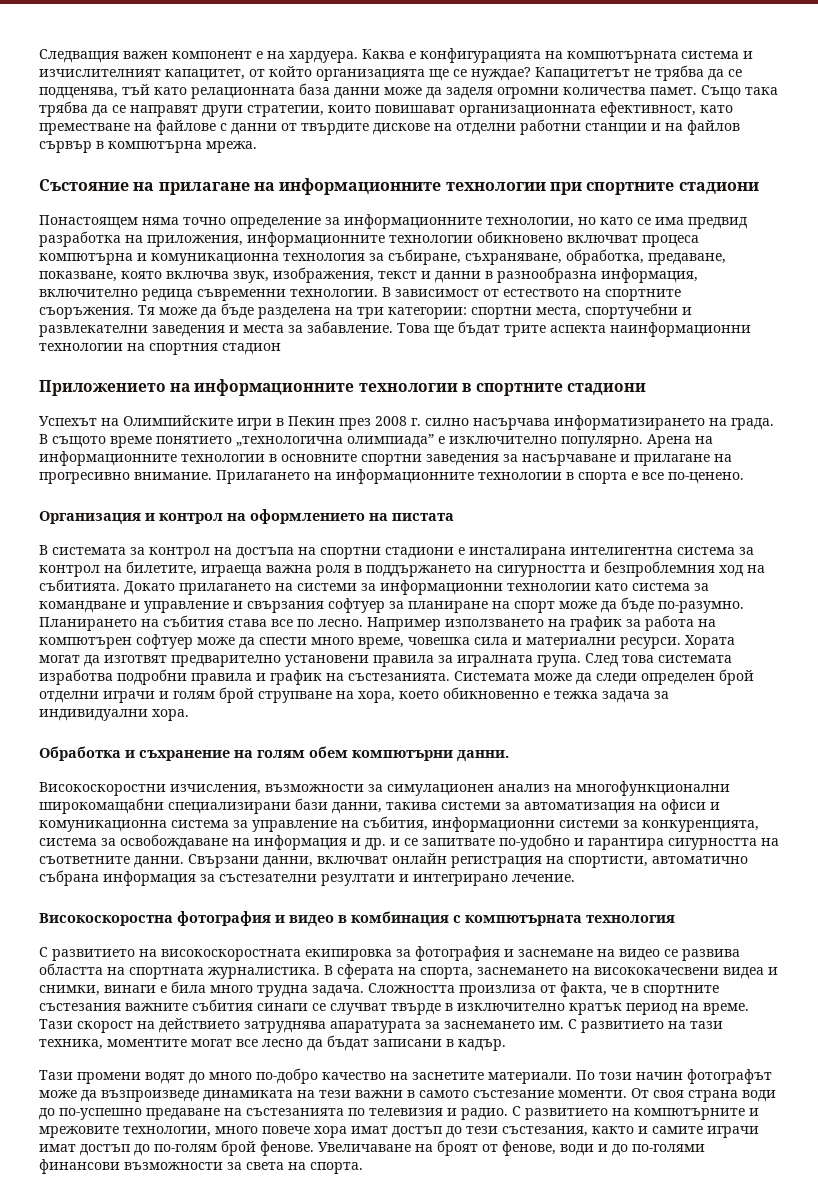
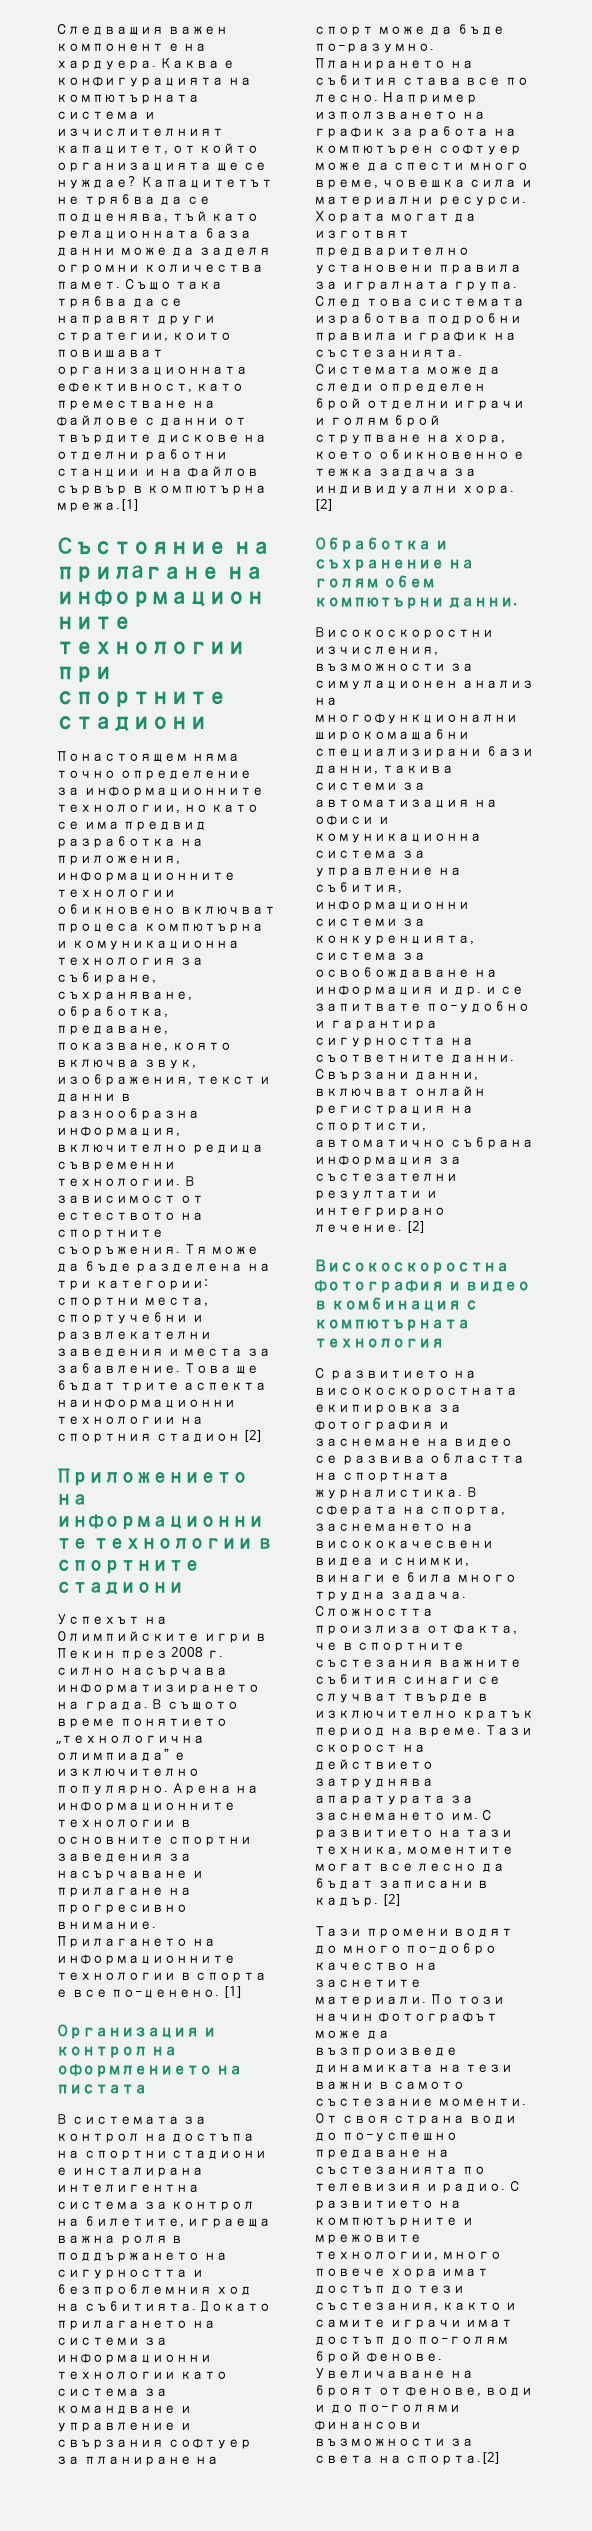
- Също така трябва да се направят други стратегии, които повишават организационната ефективност, като преместване на файлове с данни от твърдите дискове на отделни работни станции и на файлов сървър в компютърна мрежа.
+ Също така трябва да се направят други стратегии, които повишават организационната ефективност, като преместване на файлове с данни от твърдите дискове на отделни работни станции и на файлов сървър в компютърна мрежа.[1]
- Това ще бъдат трите аспекта наинформационни технологии на спортния стадион
+ Това ще бъдат трите аспекта наинформационни технологии на спортния стадион [2]
+ [1]
- Системата може да следи определен брой отделни играчи и голям брой струпване на хора, което обикновенно е тежка задача за индивидуални хора.
+ Системата може да следи определен брой отделни играчи и голям брой струпване на хора, което обикновенно е тежка задача за индивидуални хора. [2]
- Свързани данни, включват онлайн регистрация на спортисти, автоматично събрана информация за състезателни резултати и интегрирано лечение.
+ Свързани данни, включват онлайн регистрация на спортисти, автоматично събрана информация за състезателни резултати и интегрирано лечение. [2]
- Тази скорост на действието затруднява апаратурата за заснемането им. С развитието на тази техника, моментите могат все лесно да бъдат записани в кадър.
+ Тази скорост на действието затруднява апаратурата за заснемането им. С развитието на тази техника, моментите могат все лесно да бъдат записани в кадър. [2]
- Увеличаване на броят от фенове, води и до по-голями финансови възможности за света на спорта.
+ Увеличаване на броят от фенове, води и до по-голями финансови възможности за света на спорта.[2]

